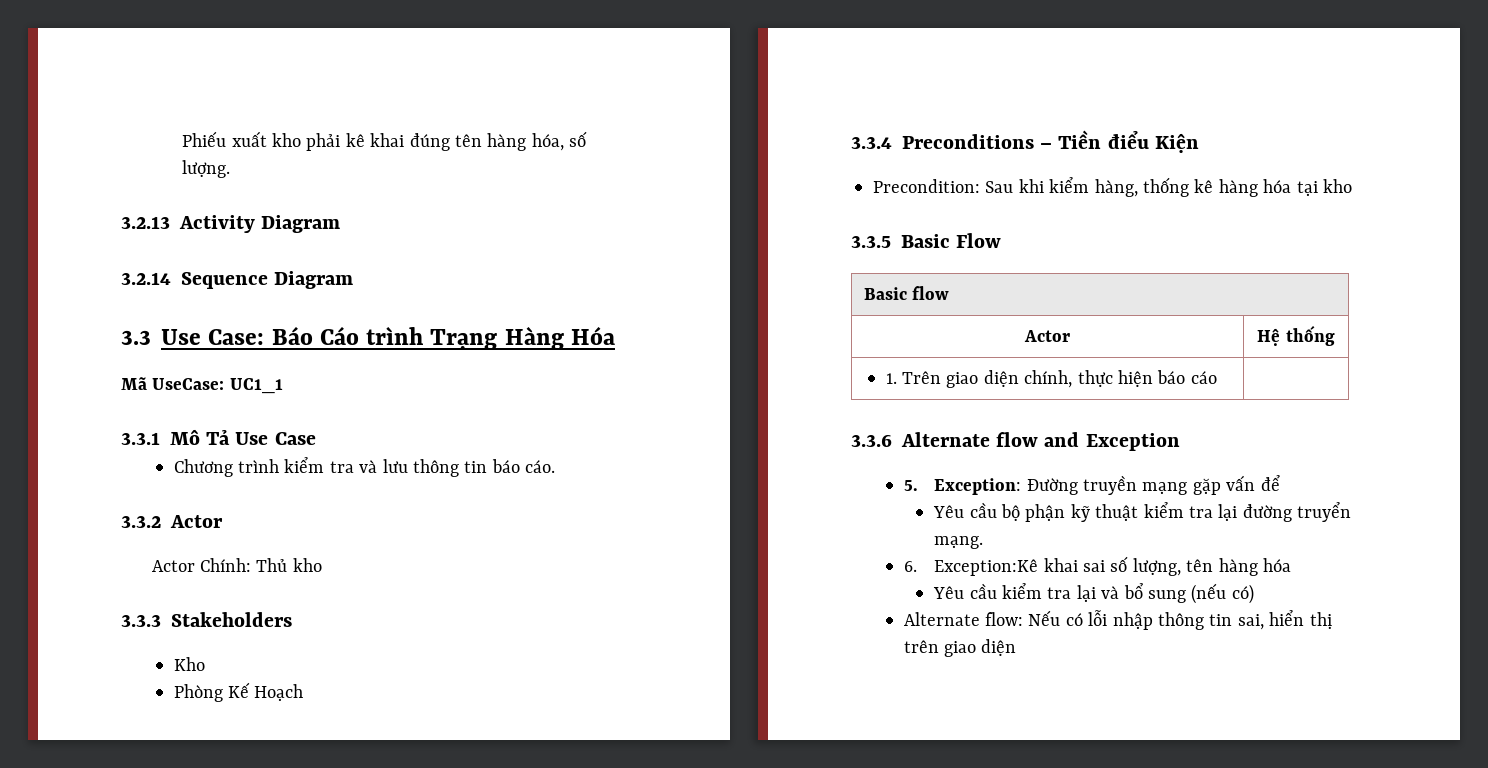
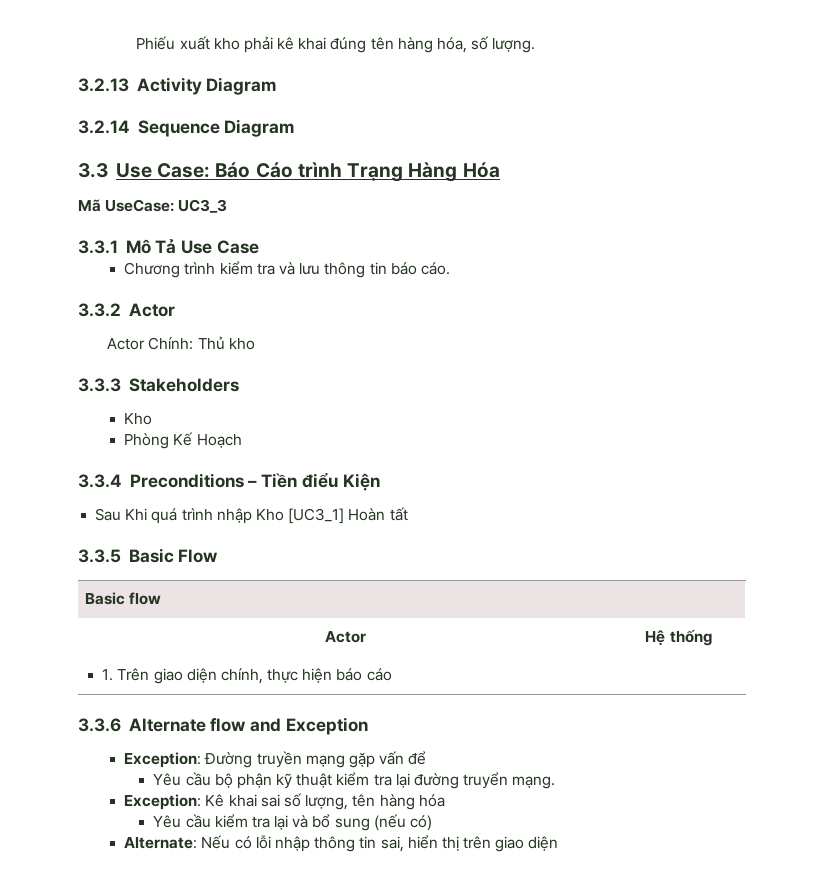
- Mã UseCase: UC1_1
+ Mã UseCase: UC3_3
- Precondition: Sau khi kiểm hàng, thống kê hàng hóa tại kho
+ Sau Khi quá trình nhập Kho [UC3_1] Hoàn tất
- 5. Exception: Đường truyền mạng gặp vấn để
+ Exception: Đường truyền mạng gặp vấn để
- 6. Exception:Kê khai sai số lượng, tên hàng hóa
+ Exception: Kê khai sai số lượng, tên hàng hóa
- Alternate flow: Nếu có lỗi nhập thông tin sai, hiển thị trên giao diện
+ Alternate: Nếu có lỗi nhập thông tin sai, hiển thị trên giao diện

